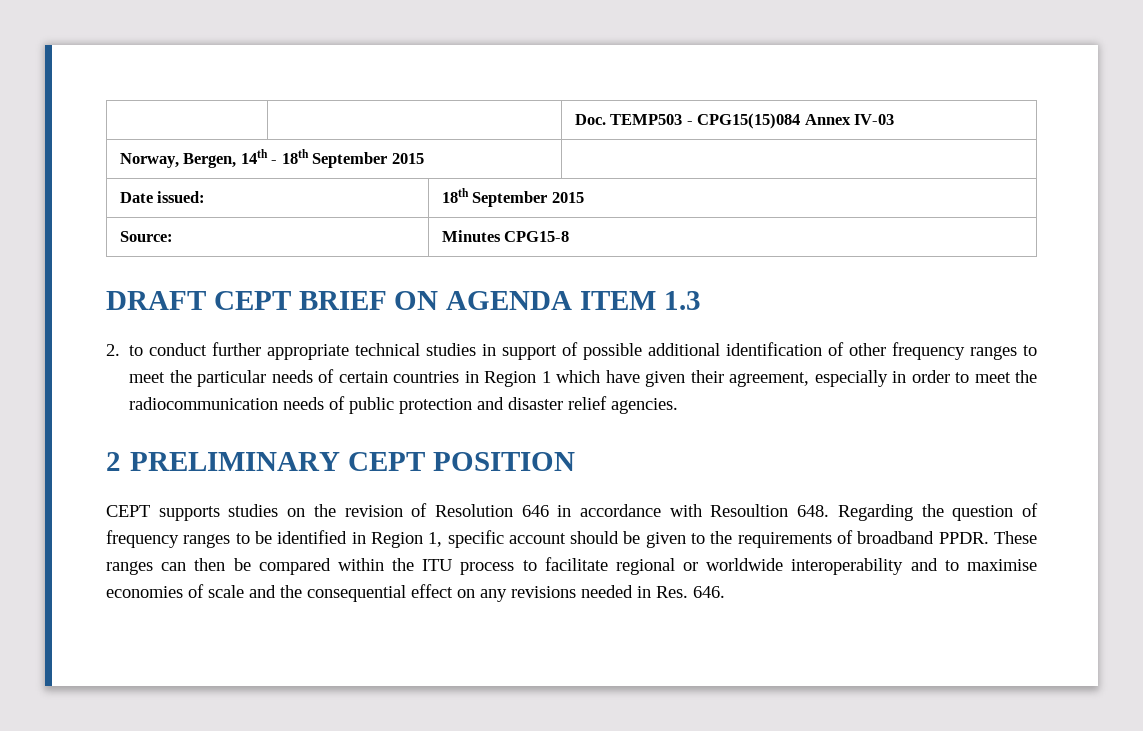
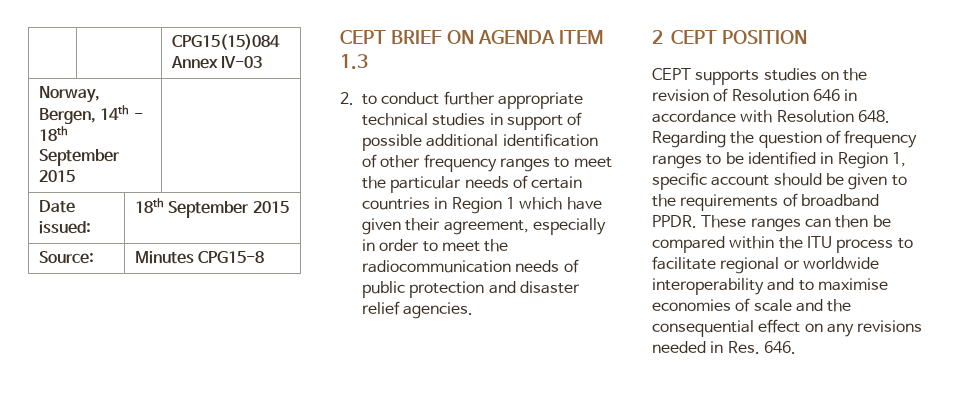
- | | Doc. TEMP503 - CPG15(15)084 Annex IV-03
+ | | CPG15(15)084 Annex IV-03
- DRAFT CEPT BRIEF ON AGENDA ITEM 1.3
+ CEPT BRIEF ON AGENDA ITEM 1.3
- 2 PRELIMINARY CEPT POSITION
+ 2 CEPT POSITION
- CEPT supports studies on the revision of Resolution 646 in accordance with Resoultion 648. Regarding the question of frequency ranges to be identified in Region 1, specific account should be given to the requirements of broadband PPDR.
+ CEPT supports studies on the revision of Resolution 646 in accordance with Resolution 648. Regarding the question of frequency ranges to be identified in Region 1, specific account should be given to the requirements of broadband PPDR.

